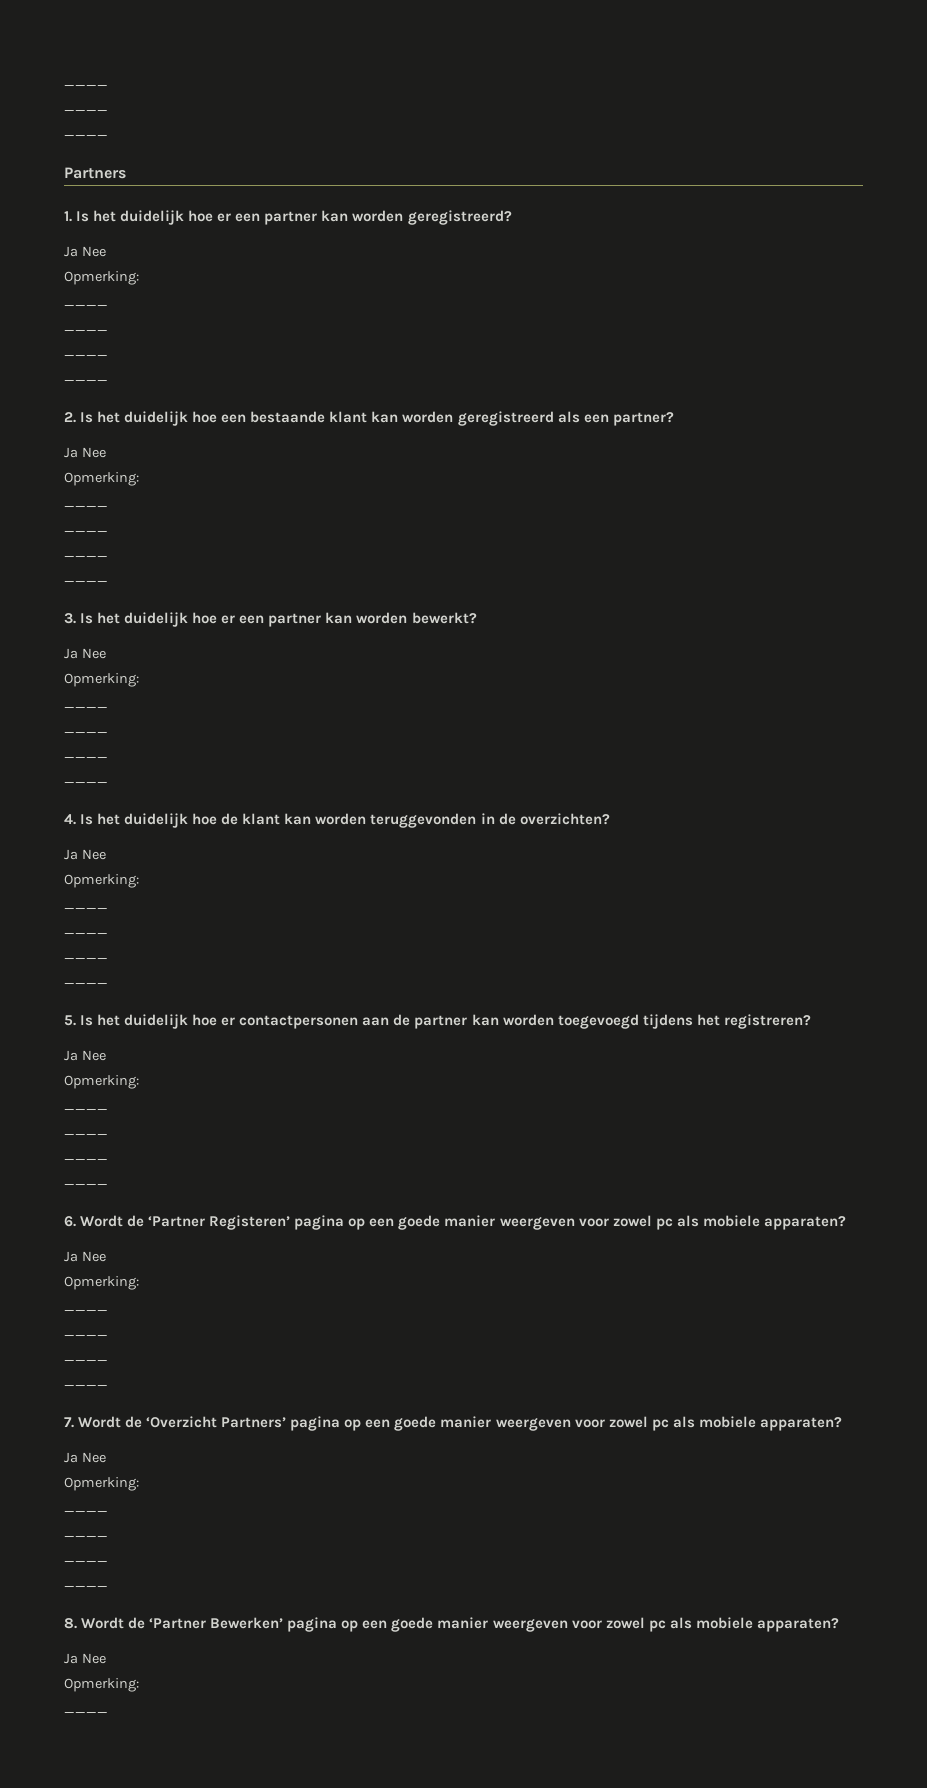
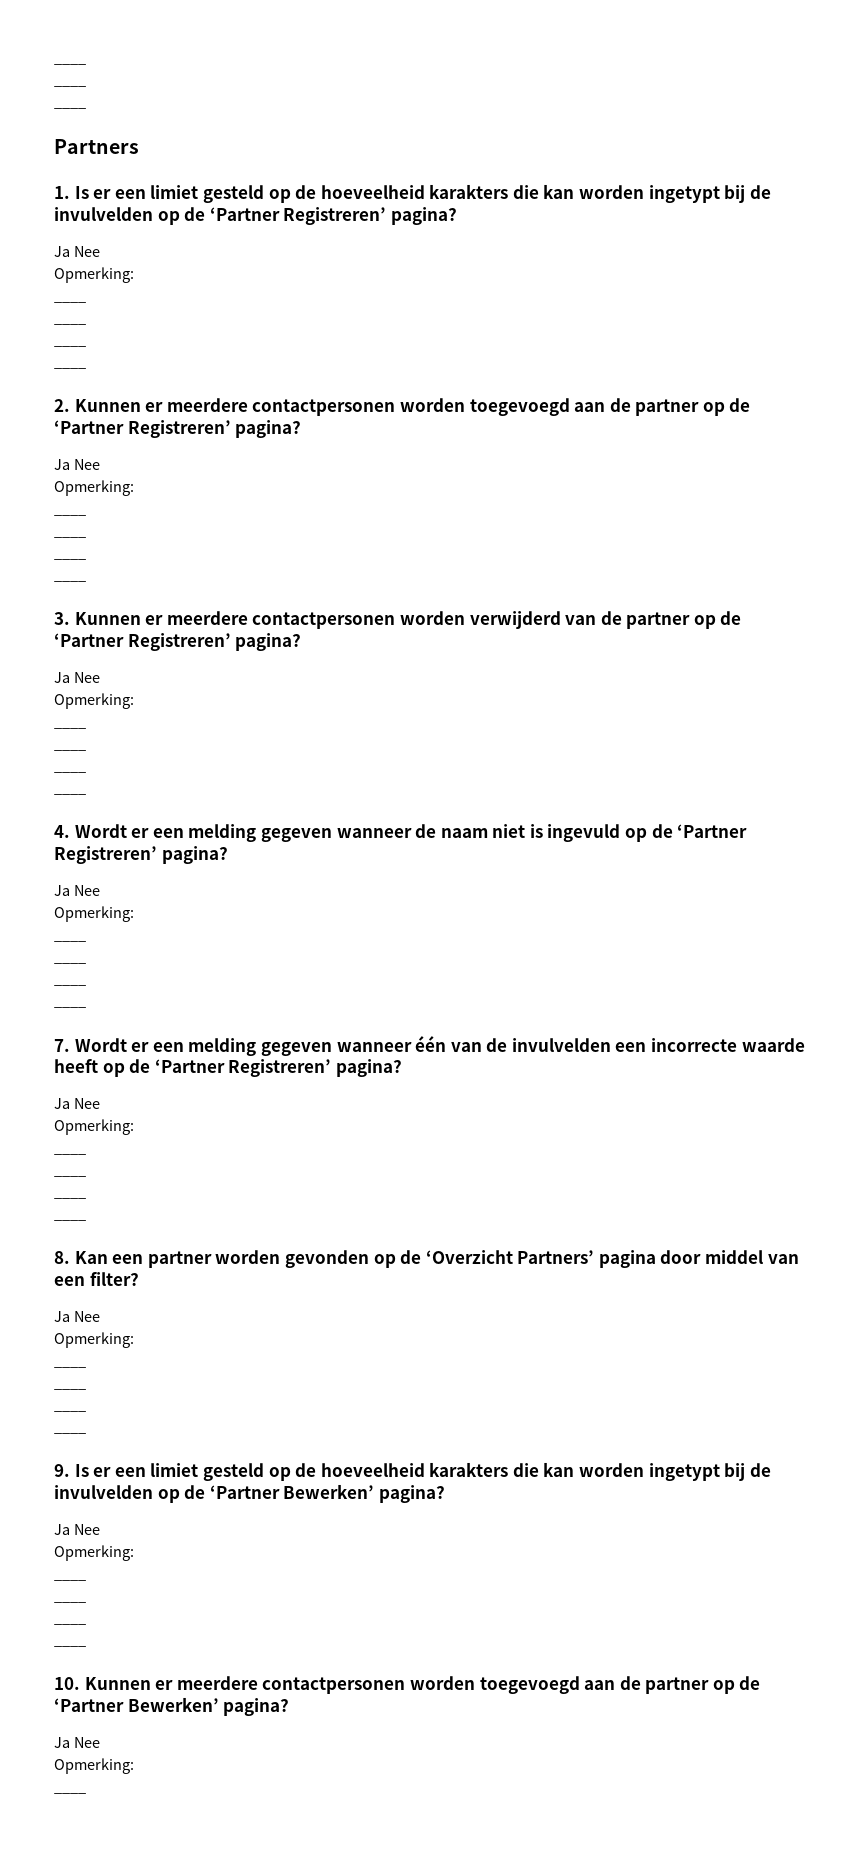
- 1. Is het duidelijk hoe er een partner kan worden geregistreerd?
+ 1. Is er een limiet gesteld op de hoeveelheid karakters die kan worden ingetypt bij de invulvelden op de ‘Partner Registreren’ pagina?
- 2. Is het duidelijk hoe een bestaande klant kan worden geregistreerd als een partner?
+ 2. Kunnen er meerdere contactpersonen worden toegevoegd aan de partner op de ‘Partner Registreren’ pagina?
- 3. Is het duidelijk hoe er een partner kan worden bewerkt?
+ 3. Kunnen er meerdere contactpersonen worden verwijderd van de partner op de ‘Partner Registreren’ pagina?
- 4. Is het duidelijk hoe de klant kan worden teruggevonden in de overzichten?
- Ja Nee
- Opmerking:
- ____
- ____
- ____
- ____
- 5. Is het duidelijk hoe er contactpersonen aan de partner kan worden toegevoegd tijdens het registreren?
- Ja Nee
- Opmerking:
- ____
- ____
- ____
- ____
- 6. Wordt de ‘Partner Registeren’ pagina op een goede manier weergeven voor zowel pc als mobiele apparaten?
+ 4. Wordt er een melding gegeven wanneer de naam niet is ingevuld op de ‘Partner Registreren’ pagina?
- 7. Wordt de ‘Overzicht Partners’ pagina op een goede manier weergeven voor zowel pc als mobiele apparaten?
+ 7. Wordt er een melding gegeven wanneer één van de invulvelden een incorrecte waarde heeft op de ‘Partner Registreren’ pagina?
- 8. Wordt de ‘Partner Bewerken’ pagina op een goede manier weergeven voor zowel pc als mobiele apparaten?
+ 8. Kan een partner worden gevonden op de ‘Overzicht Partners’ pagina door middel van een filter?
+ Ja Nee
+ Opmerking:
+ ____
+ ____
+ ____
+ ____
+ 9. Is er een limiet gesteld op de hoeveelheid karakters die kan worden ingetypt bij de invulvelden op de ‘Partner Bewerken’ pagina?
+ Ja Nee
+ Opmerking:
+ ____
+ ____
+ ____
+ ____
+ 10. Kunnen er meerdere contactpersonen worden toegevoegd aan de partner op de ‘Partner Bewerken’ pagina?

